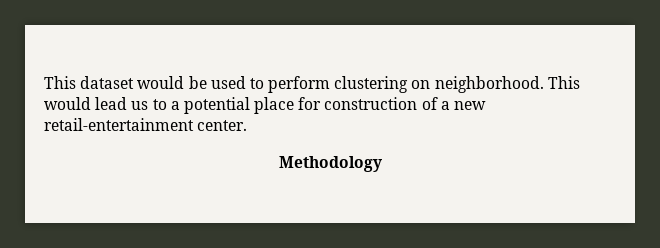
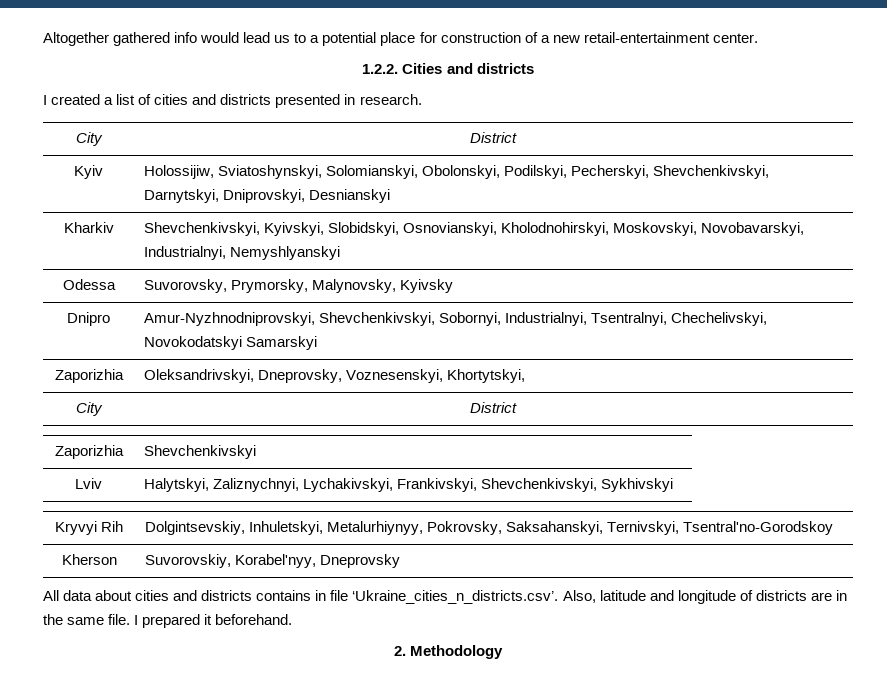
- This dataset would be used to perform clustering on neighborhood. This would lead us to a potential place for construction of a new retail-entertainment center.
+ Altogether gathered info would lead us to a potential place for construction of a new retail-entertainment center.
- Methodology
+ 1.2.2. Cities and districts
+ I created a list of cities and districts presented in research.
+ City | District
+ Kyiv | Holossijiw, Sviatoshynskyi, Solomianskyi, Obolonskyi, Podilskyi, Pecherskyi, Shevchenkivskyi, Darnytskyi, Dniprovskyi, Desnianskyi
+ Kharkiv | Shevchenkivskyi, Kyivskyi, Slobidskyi, Osnovianskyi, Kholodnohirskyi, Moskovskyi, Novobavarskyi, Industrialnyi, Nemyshlyanskyi
+ Odessa | Suvorovsky, Prymorsky, Malynovsky, Kyivsky
+ Dnipro | Amur-Nyzhnodniprovskyi, Shevchenkivskyi, Sobornyi, Industrialnyi, Tsentralnyi, Chechelivskyi, Novokodatskyi Samarskyi
+ Zaporizhia | Oleksandrivskyi, Dneprovsky, Voznesenskyi, Khortytskyi,
+ City | District
+ Zaporizhia | Shevchenkivskyi
+ Lviv | Halytskyi, Zaliznychnyi, Lychakivskyi, Frankivskyi, Shevchenkivskyi, Sykhivskyi
+ Kryvyi Rih | Dolgintsevskiy, Inhuletskyi, Metalurhiynyy, Pokrovsky, Saksahanskyi, Ternivskyi, Tsentral'no-Gorodskoy
+ Kherson | Suvorovskiy, Korabel'nyy, Dneprovsky
+ All data about cities and districts contains in file ‘Ukraine_cities_n_districts.csv’. Also, latitude and longitude of districts are in the same file. I prepared it beforehand.
+ 2. Methodology

